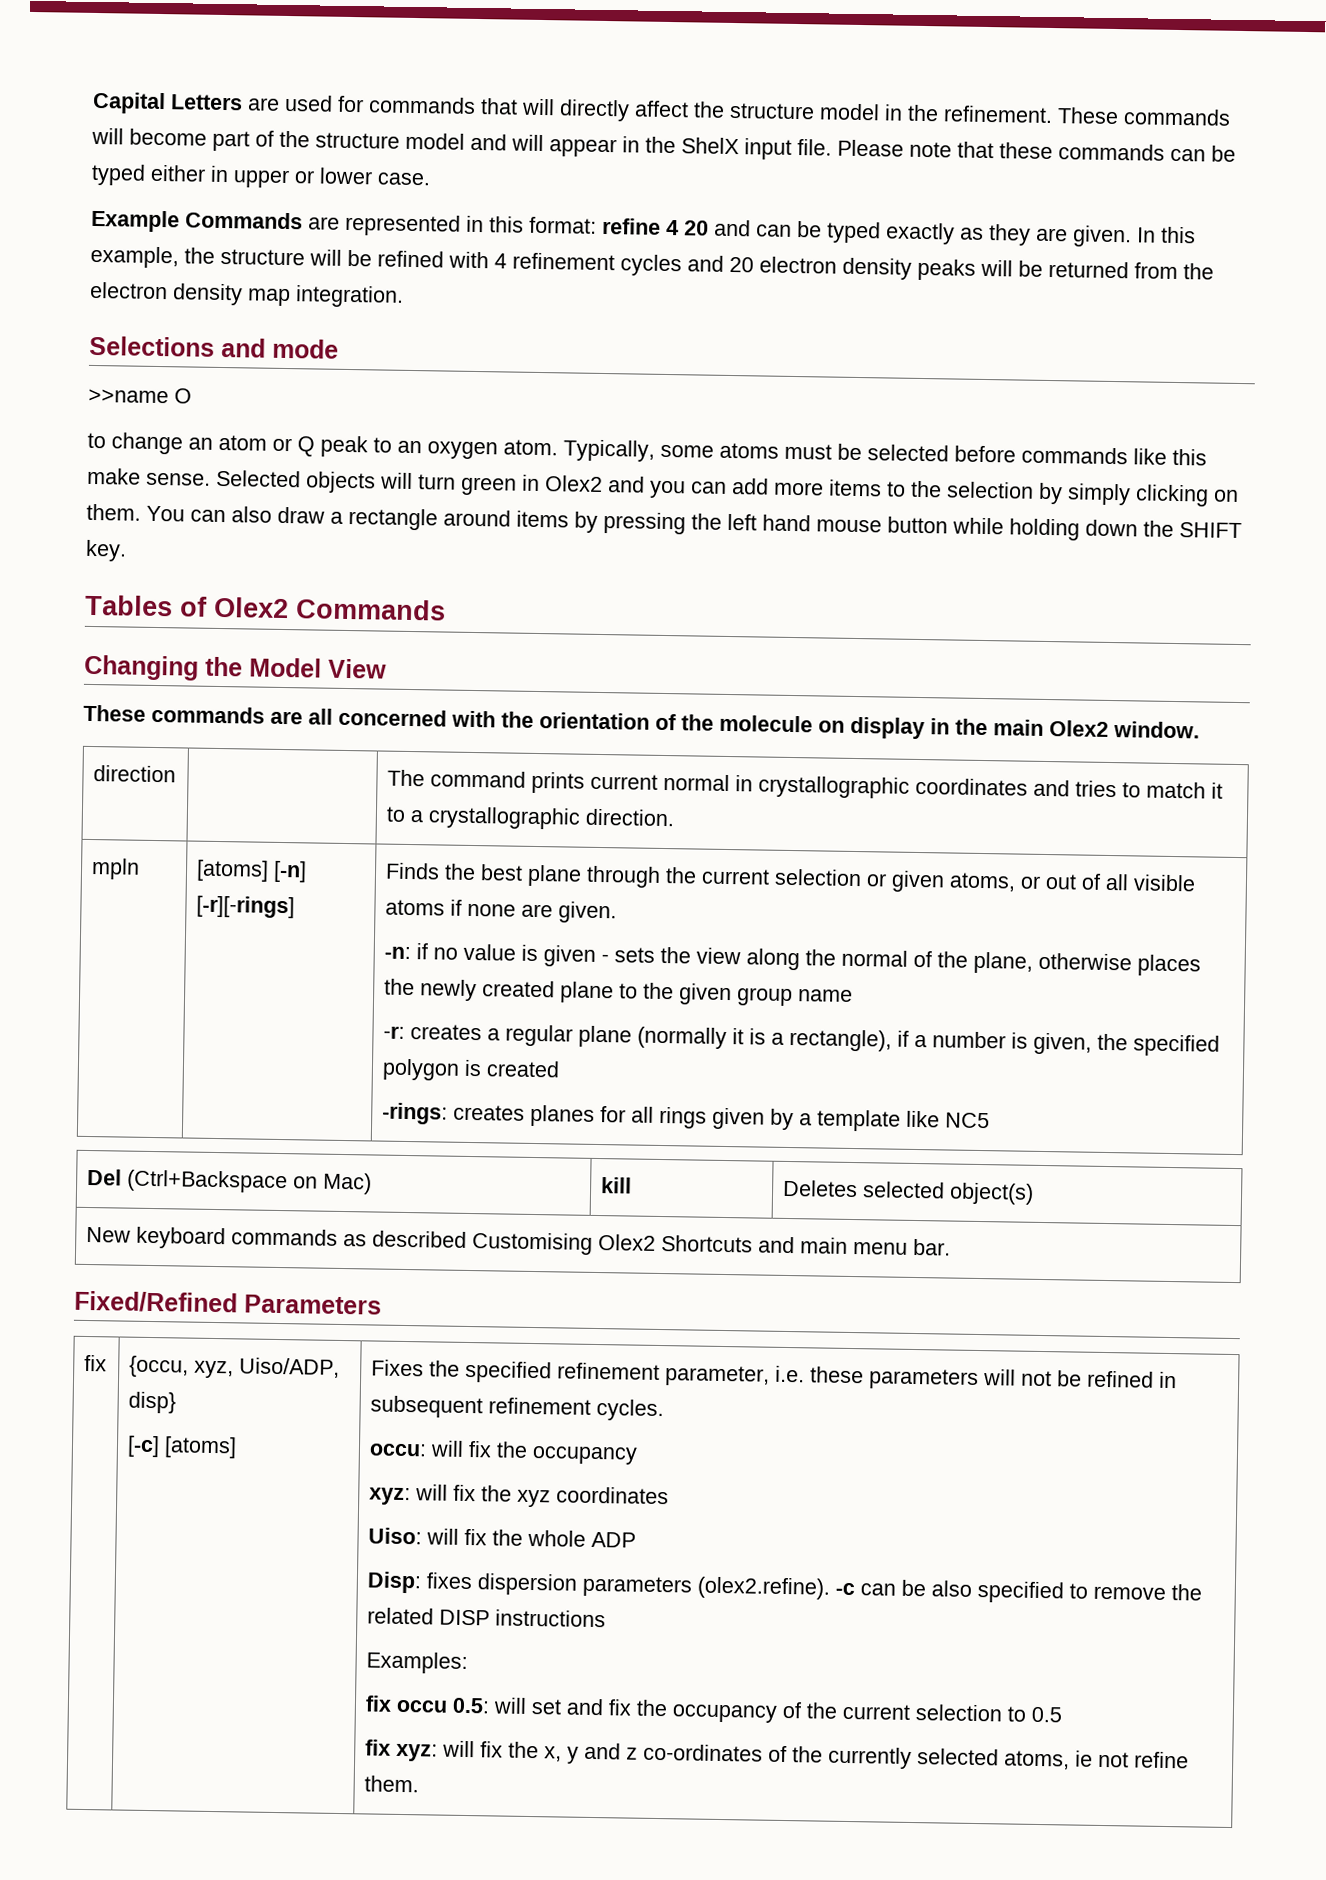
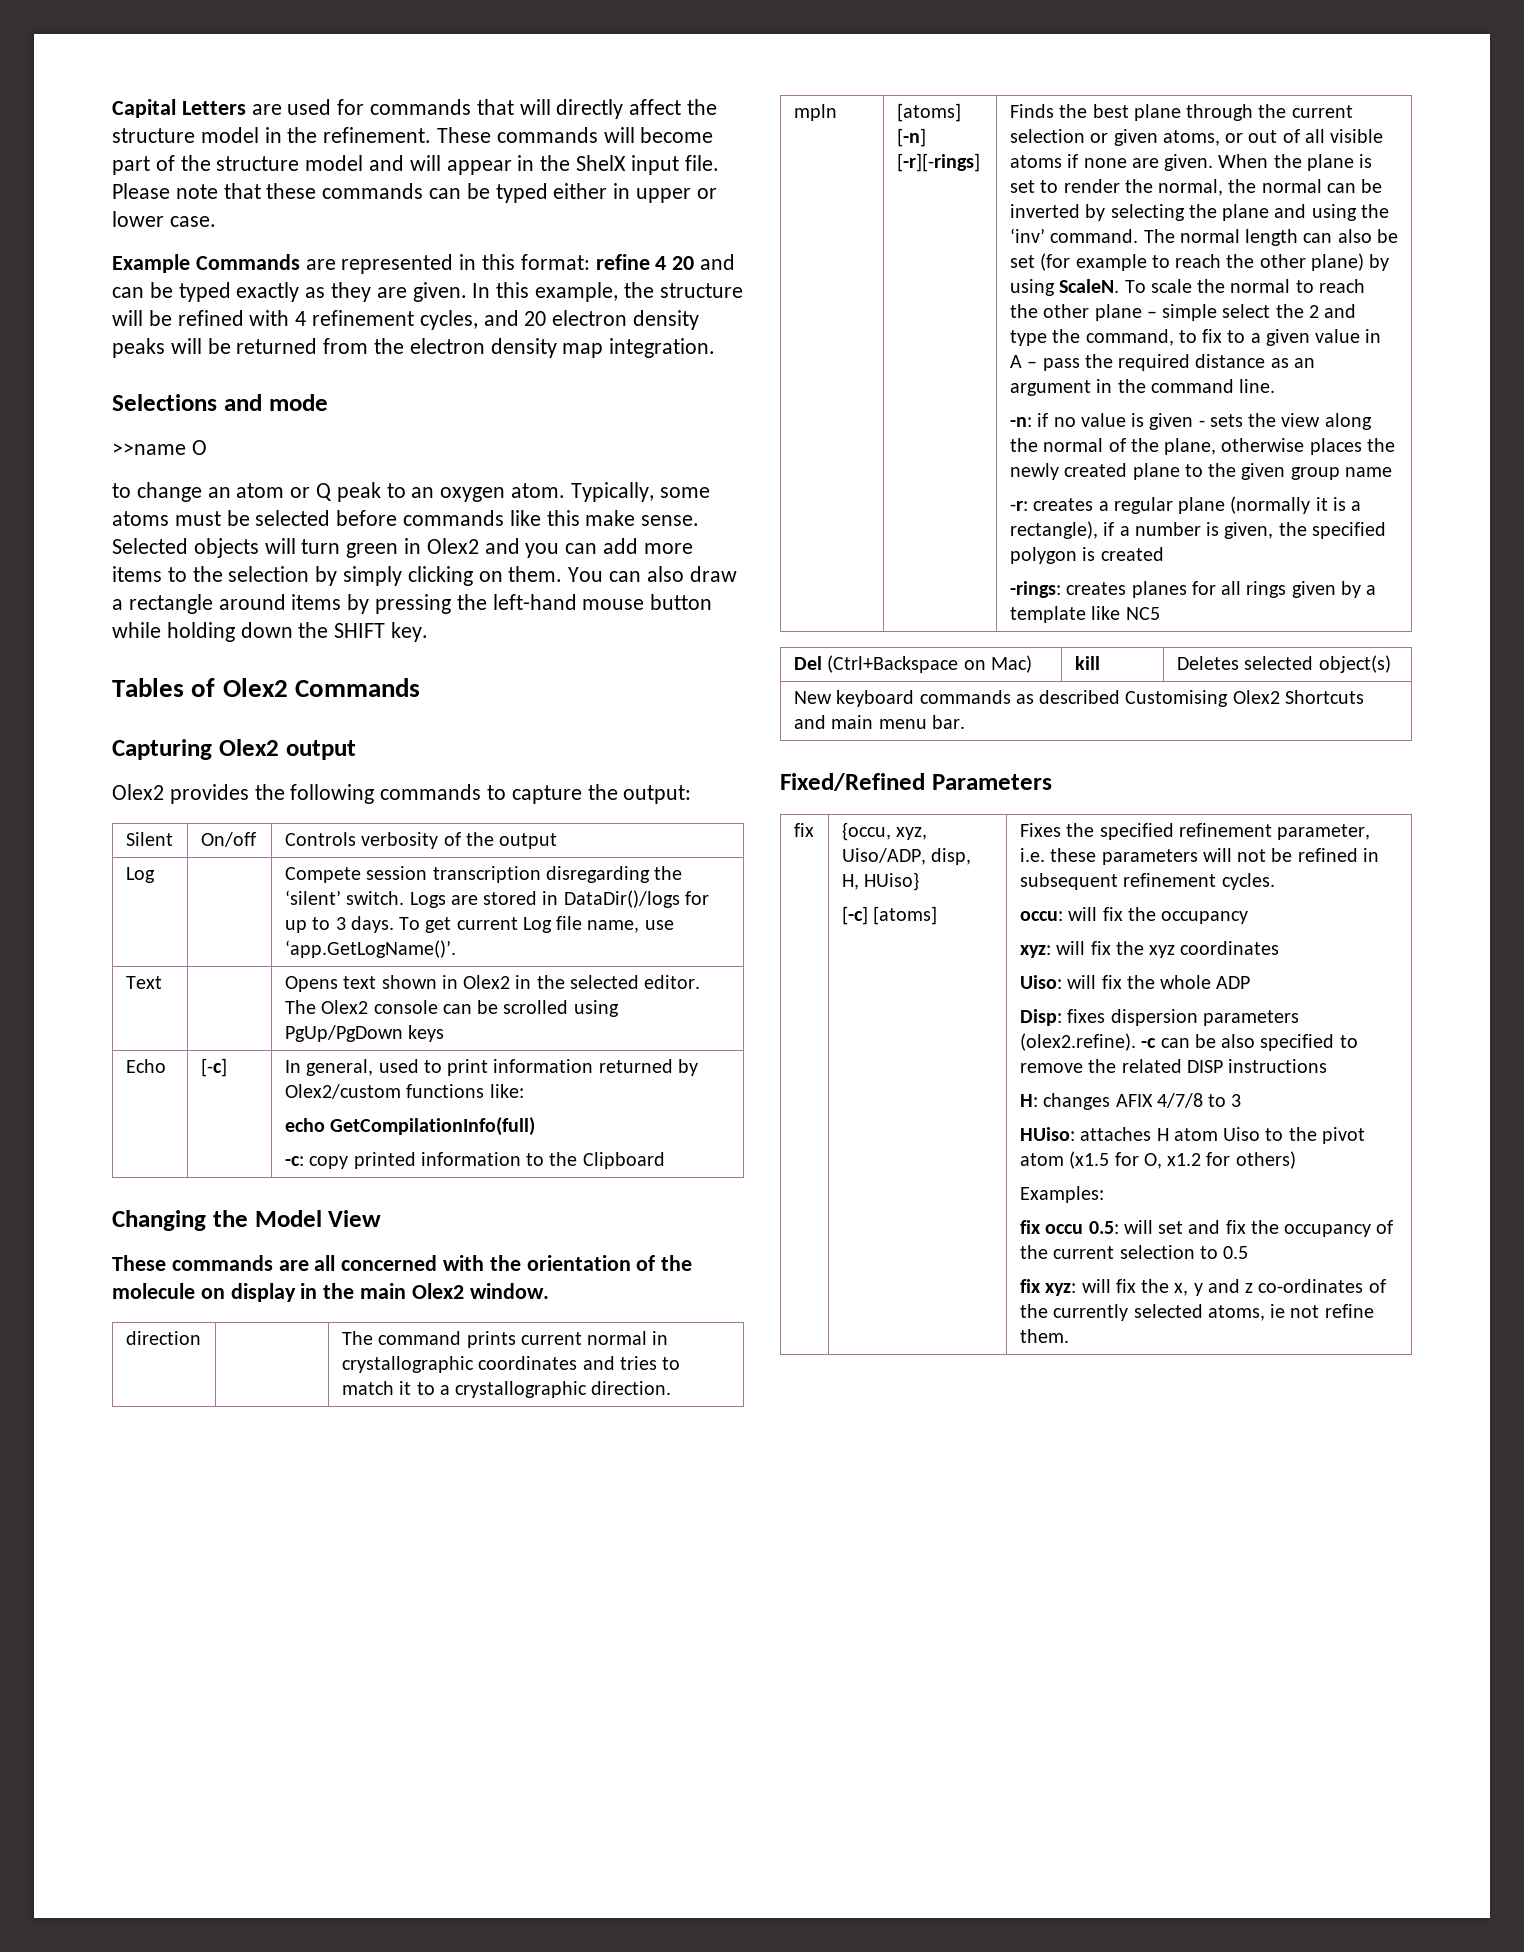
- In this example, the structure will be refined with 4 refinement cycles and 20 electron density peaks will be returned from the electron density map integration.
+ In this example, the structure will be refined with 4 refinement cycles, and 20 electron density peaks will be returned from the electron density map integration.
- You can also draw a rectangle around items by pressing the left hand mouse button while holding down the SHIFT key.
+ You can also draw a rectangle around items by pressing the left-hand mouse button while holding down the SHIFT key.
+ Capturing Olex2 output
+ Olex2 provides the following commands to capture the output:
+ Silent | On/off | Controls verbosity of the output
+ Log | | Compete session transcription disregarding the ‘silent’ switch. Logs are stored in DataDir()/logs for up to 3 days. To get current Log file name, use ‘app.GetLogName()’.
+ Text | | Opens text shown in Olex2 in the selected editor. The Olex2 console can be scrolled using PgUp/PgDown keys
+ Echo | [-c] | In general, used to print information returned by Olex2/custom functions like:
+ echo GetCompilationInfo(full)
+ -c: copy printed information to the Clipboard
+ When the plane is set to render the normal, the normal can be inverted by selecting the plane and using the ‘inv’ command. The normal length can also be set (for example to reach the other plane) by using ScaleN. To scale the normal to reach the other plane – simple select the 2 and type the command, to fix to a given value in A – pass the required distance as an argument in the command line.
- {occu, xyz, Uiso/ADP, disp}
+ {occu, xyz, Uiso/ADP, disp, H, HUiso}
+ H: changes AFIX 4/7/8 to 3
+ HUiso: attaches H atom Uiso to the pivot atom (x1.5 for O, x1.2 for others)

